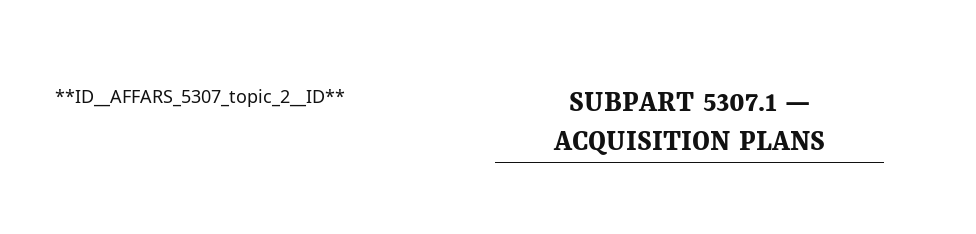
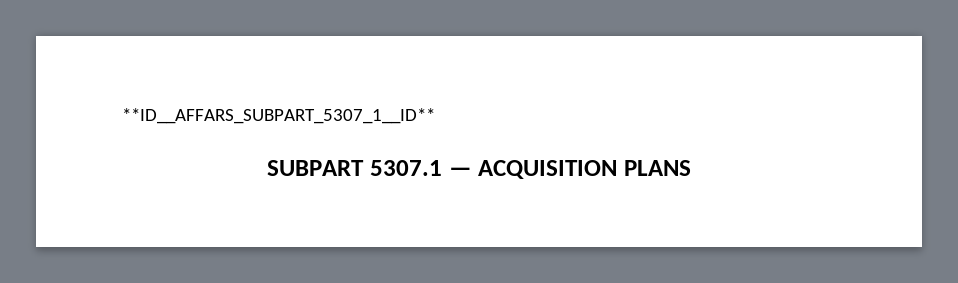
- **ID__AFFARS_5307_topic_2__ID**
+ **ID__AFFARS_SUBPART_5307_1__ID**

